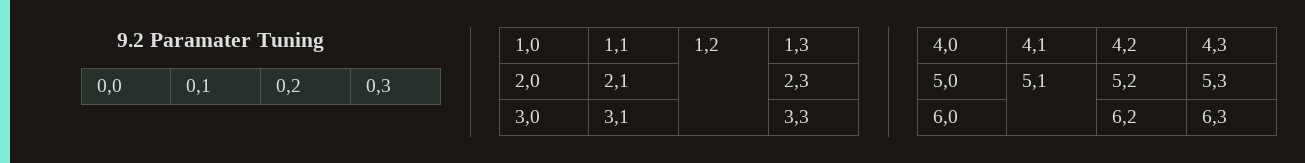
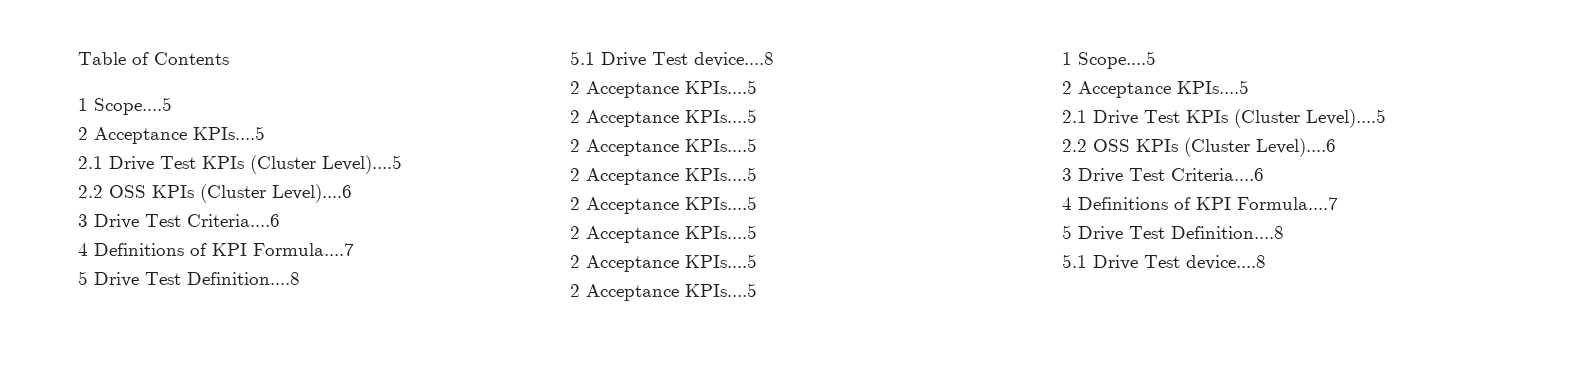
- 9.2 Paramater Tuning
- 0,0 | 0,1 | 0,2 | 0,3
- 1,0 | 1,1 | 1,2 | 1,3
- 2,0 | 2,1 | | 2,3
- 3,0 | 3,1 | | 3,3
- 4,0 | 4,1 | 4,2 | 4,3
- 5,0 | 5,1 | 5,2 | 5,3
- 6,0 | | 6,2 | 6,3
+ Table of Contents
+ 1 Scope....5
+ 2 Acceptance KPIs....5
+ 2.1 Drive Test KPIs (Cluster Level)....5
+ 2.2 OSS KPIs (Cluster Level)....6
+ 3 Drive Test Criteria....6
+ 4 Definitions of KPI Formula....7
+ 5 Drive Test Definition....8
+ 5.1 Drive Test device....8
+ 2 Acceptance KPIs....5
+ 2 Acceptance KPIs....5
+ 2 Acceptance KPIs....5
+ 2 Acceptance KPIs....5
+ 2 Acceptance KPIs....5
+ 2 Acceptance KPIs....5
+ 2 Acceptance KPIs....5
+ 2 Acceptance KPIs....5
+ 1 Scope....5
+ 2 Acceptance KPIs....5
+ 2.1 Drive Test KPIs (Cluster Level)....5
+ 2.2 OSS KPIs (Cluster Level)....6
+ 3 Drive Test Criteria....6
+ 4 Definitions of KPI Formula....7
+ 5 Drive Test Definition....8
+ 5.1 Drive Test device....8

